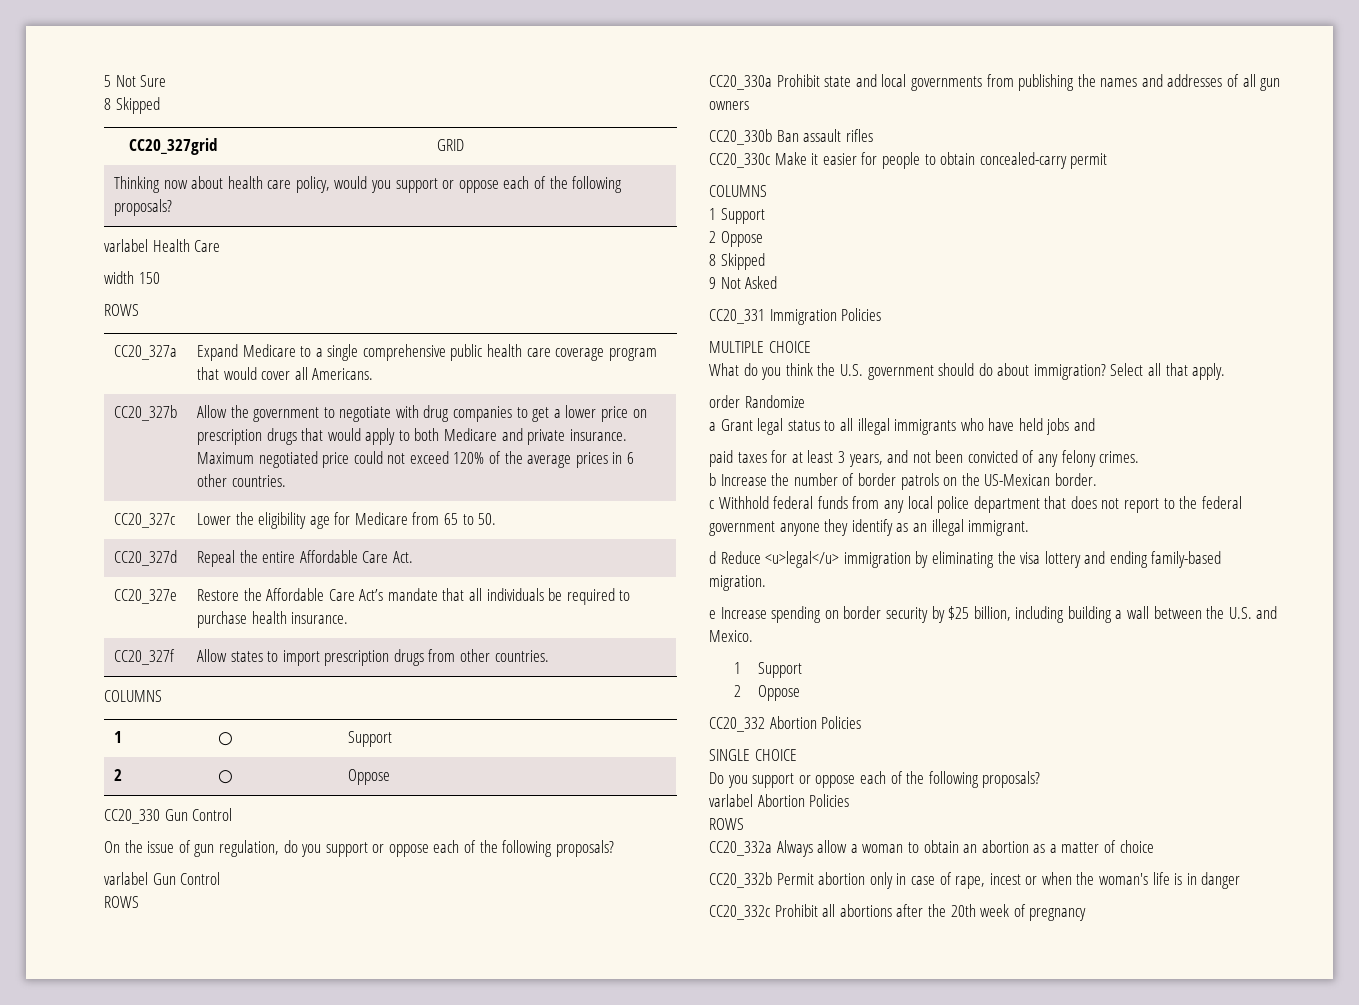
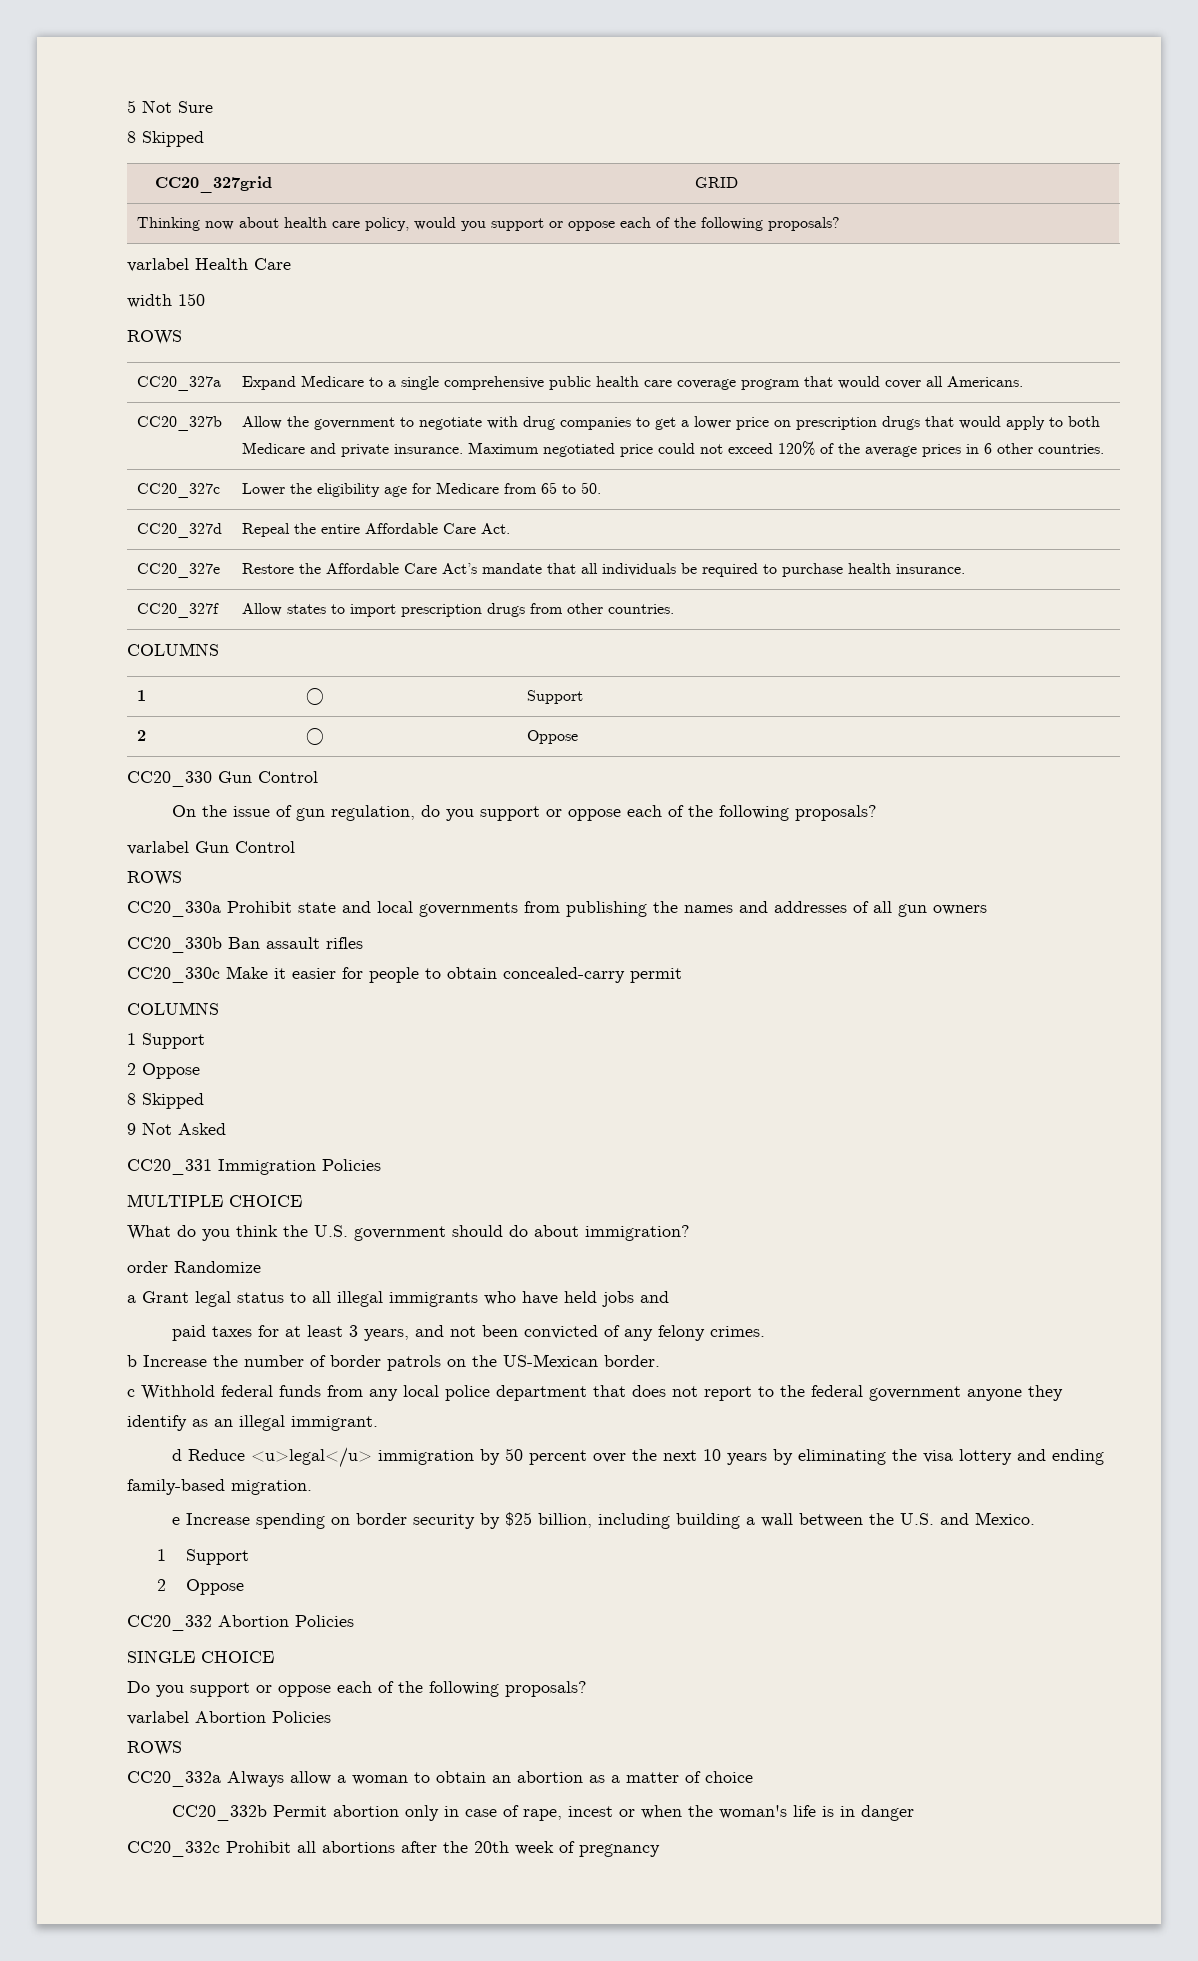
- Select all that apply.
- d Reduce <u>legal</u> immigration by eliminating the visa lottery and ending family-based migration.
+ d Reduce <u>legal</u> immigration by 50 percent over the next 10 years by eliminating the visa lottery and ending family-based migration.

